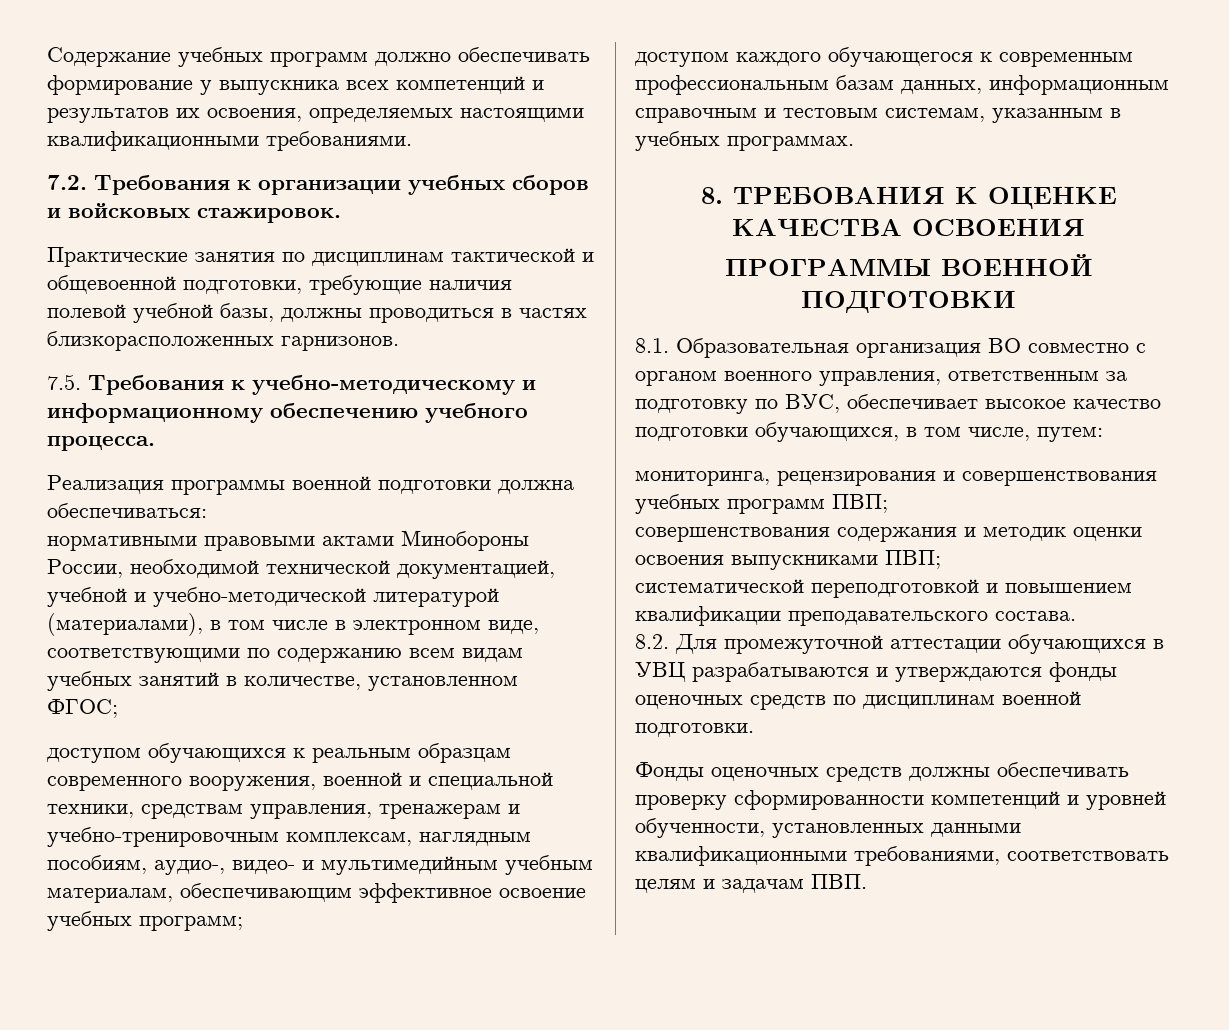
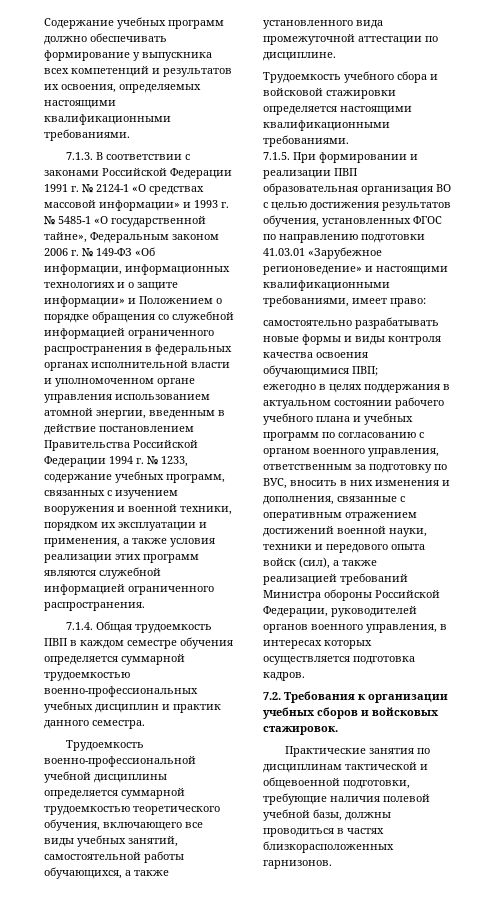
+ 7.1.3. В соответствии с законами Российской Федерации 1991 г. № 2124-1 «О средствах массовой информации» и 1993 г. № 5485-1 «О государственной тайне», Федеральным законом 2006 г. № 149-ФЗ «Об информации, информационных технологиях и о защите информации» и Положением о порядке обращения со служебной информацией ограниченного распространения в федеральных органах исполнительной власти и уполномоченном органе управления использованием атомной энергии, введенным в действие постановлением Правительства Российской Федерации 1994 г. № 1233, содержание учебных программ, связанных с изучением вооружения и военной техники, порядком их эксплуатации и применения, а также условия реализации этих программ являются служебной информацией ограниченного распространения.
+ 7.1.4. Общая трудоемкость ПВП в каждом семестре обучения определяется суммарной трудоемкостью военно-профессиональных учебных дисциплин и практик данного семестра.
+ Трудоемкость военно-профессиональной учебной дисциплины определяется суммарной трудоемкостью теоретического обучения, включающего все виды учебных занятий, самостоятельной работы обучающихся, а также установленного вида промежуточной аттестации по дисциплине.
+ Трудоемкость учебного сбора и войсковой стажировки определяется настоящими квалификационными требованиями.
+ 7.1.5. При формировании и реализации ПВП образовательная организация ВО с целью достижения результатов обучения, установленных ФГОС по направлению подготовки 41.03.01 «Зарубежное регионоведение» и настоящими квалификационными требованиями, имеет право:
+ самостоятельно разрабатывать новые формы и виды контроля качества освоения обучающимися ПВП;
+ ежегодно в целях поддержания в актуальном состоянии рабочего учебного плана и учебных программ по согласованию с органом военного управления, ответственным за подготовку по ВУС, вносить в них изменения и дополнения, связанные с оперативным отражением достижений военной науки, техники и передового опыта войск (сил), а также реализацией требований Министра обороны Российской Федерации, руководителей органов военного управления, в интересах которых осуществляется подготовка кадров.
- 7.5. Требования к учебно-методическому и информационному обеспечению учебного процесса.
- Реализация программы военной подготовки должна обеспечиваться:
- нормативными правовыми актами Минобороны России, необходимой технической документацией, учебной и учебно-методической литературой (материалами), в том числе в электронном виде, соответствующими по содержанию всем видам учебных занятий в количестве, установленном ФГОС;
- доступом обучающихся к реальным образцам современного вооружения, военной и специальной техники, средствам управления, тренажерам и учебно-тренировочным комплексам, наглядным пособиям, аудио-, видео- и мультимедийным учебным материалам, обеспечивающим эффективное освоение учебных программ;
- доступом каждого обучающегося к современным профессиональным базам данных, информационным справочным и тестовым системам, указанным в учебных программах.
- 8. ТРЕБОВАНИЯ К ОЦЕНКЕ КАЧЕСТВА ОСВОЕНИЯ
- ПРОГРАММЫ ВОЕННОЙ ПОДГОТОВКИ
- 8.1. Образовательная организация ВО совместно с органом военного управления, ответственным за подготовку по ВУС, обеспечивает высокое качество подготовки обучающихся, в том числе, путем:
- мониторинга, рецензирования и совершенствования учебных программ ПВП;
- совершенствования содержания и методик оценки освоения выпускниками ПВП;
- систематической переподготовкой и повышением квалификации преподавательского состава.
- 8.2. Для промежуточной аттестации обучающихся в УВЦ разрабатываются и утверждаются фонды оценочных средств по дисциплинам военной подготовки.
- Фонды оценочных средств должны обеспечивать проверку сформированности компетенций и уровней обученности, установленных данными квалификационными требованиями, соответствовать целям и задачам ПВП.

